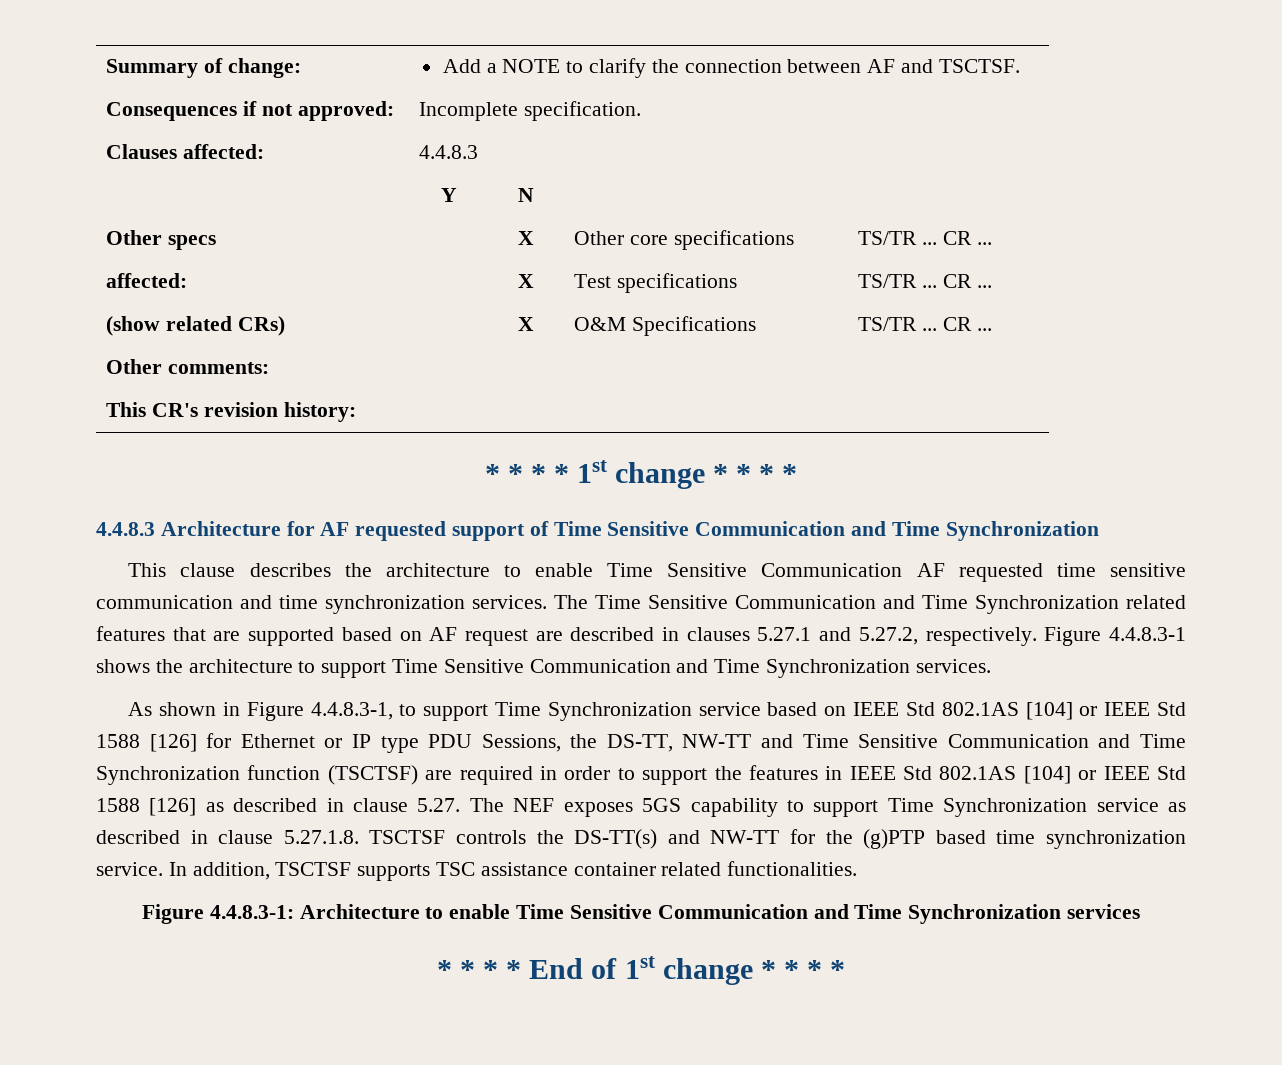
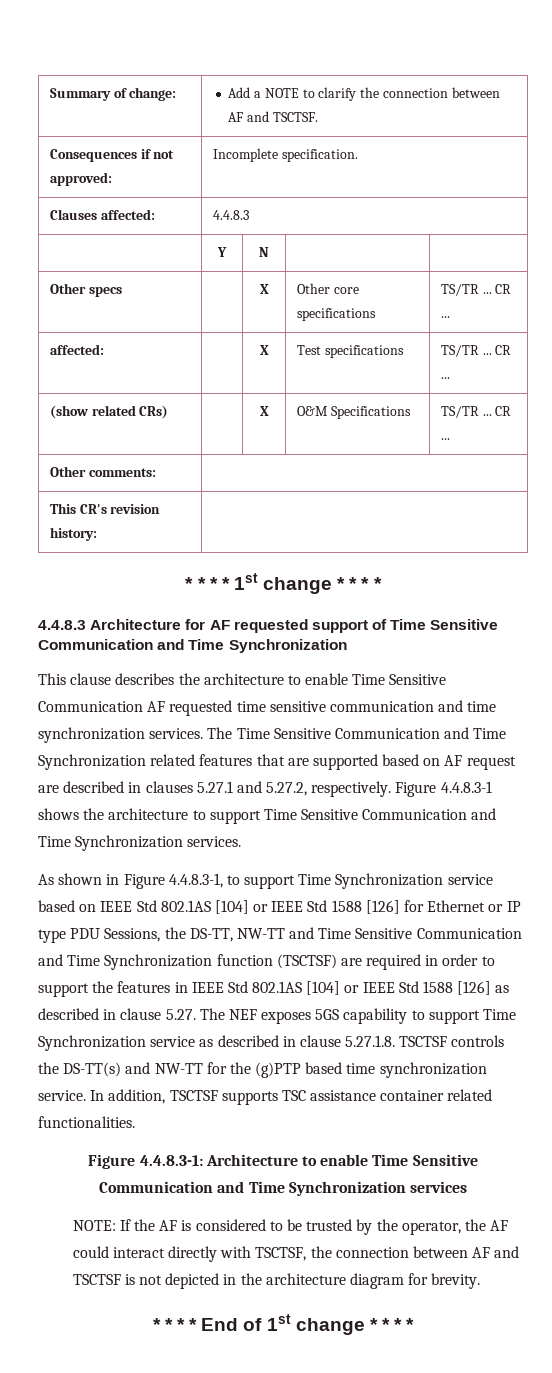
+ NOTE: If the AF is considered to be trusted by the operator, the AF could interact directly with TSCTSF, the connection between AF and TSCTSF is not depicted in the architecture diagram for brevity.

